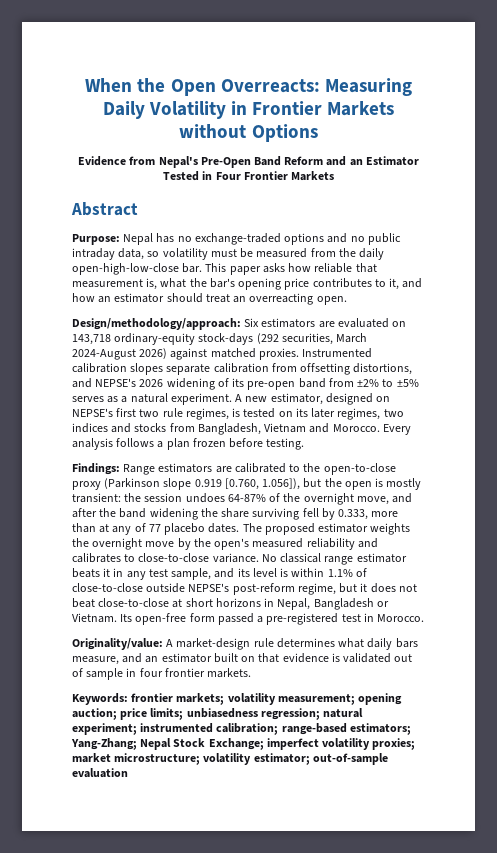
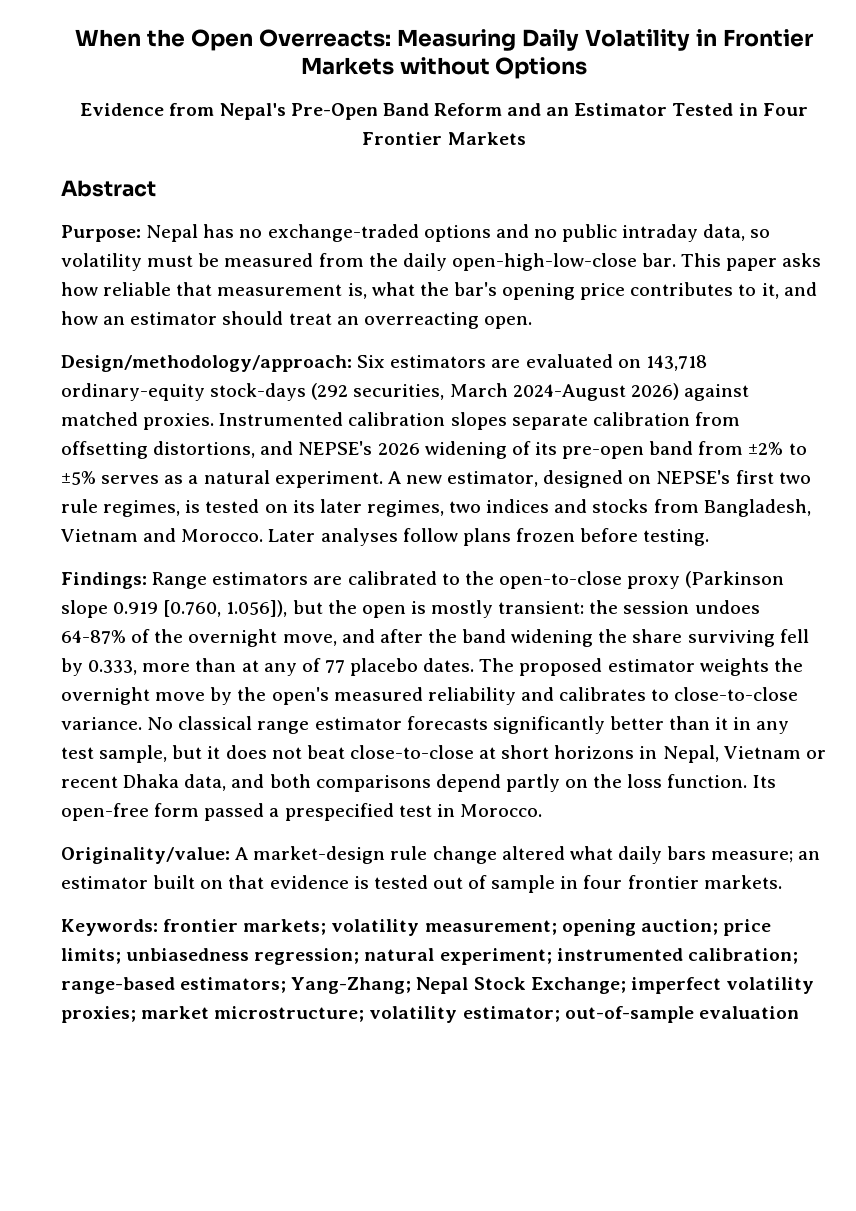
- Every analysis follows a plan frozen before testing.
+ Later analyses follow plans frozen before testing.
- No classical range estimator beats it in any test sample, and its level is within 1.1% of close-to-close outside NEPSE's post-reform regime, but it does not beat close-to-close at short horizons in Nepal, Bangladesh or Vietnam.
+ No classical range estimator forecasts significantly better than it in any test sample, but it does not beat close-to-close at short horizons in Nepal, Vietnam or recent Dhaka data, and both comparisons depend partly on the loss function.
- Its open-free form passed a pre-registered test in Morocco.
+ Its open-free form passed a prespecified test in Morocco.
- Originality/value: A market-design rule determines what daily bars measure, and an estimator built on that evidence is validated out of sample in four frontier markets.
+ Originality/value: A market-design rule change altered what daily bars measure; an estimator built on that evidence is tested out of sample in four frontier markets.

